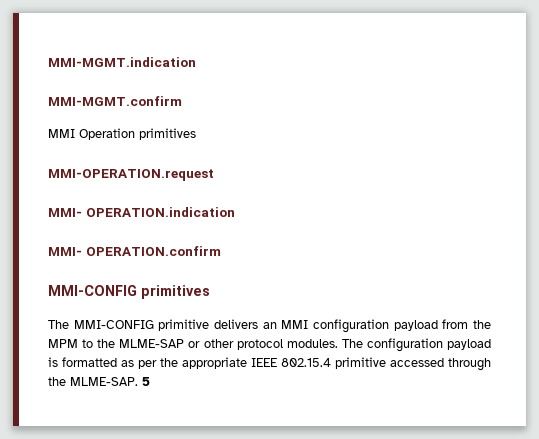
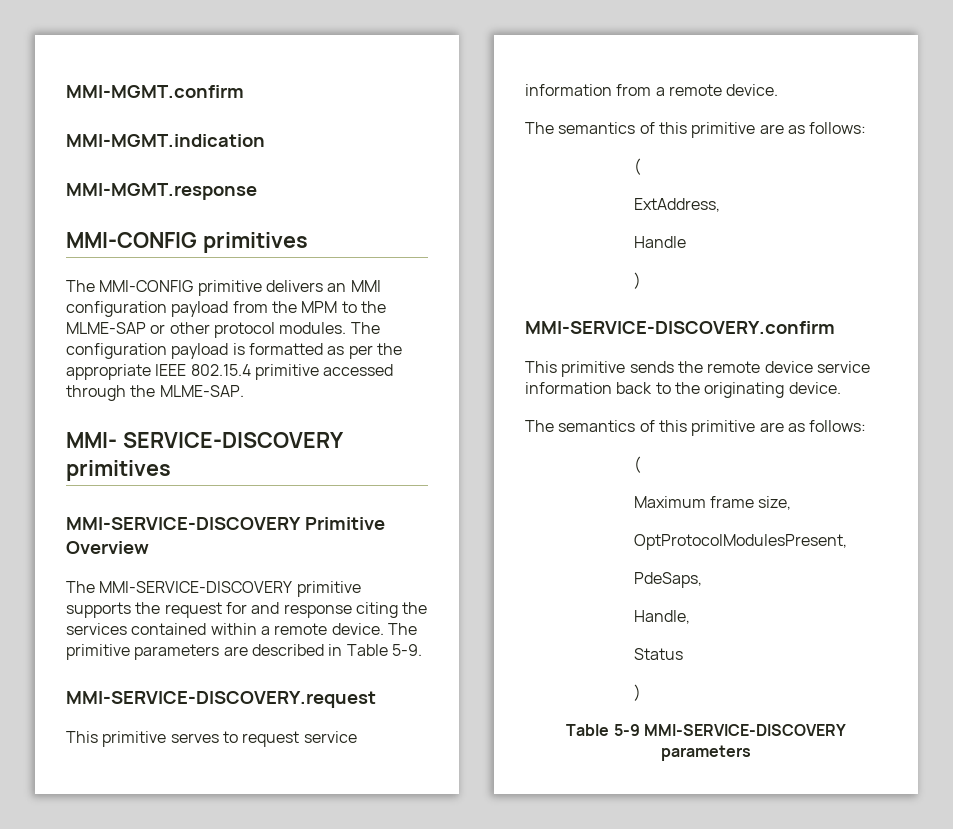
+ MMI-MGMT.confirm
- MMI-MGMT.confirm
- MMI Operation primitives
- MMI-OPERATION.request
- MMI- OPERATION.indication
- MMI- OPERATION.confirm
+ MMI-MGMT.response
- The configuration payload is formatted as per the appropriate IEEE 802.15.4 primitive accessed through the MLME-SAP. 5
+ The configuration payload is formatted as per the appropriate IEEE 802.15.4 primitive accessed through the MLME-SAP.
+ MMI- SERVICE-DISCOVERY primitives
+ MMI-SERVICE-DISCOVERY Primitive Overview
+ The MMI-SERVICE-DISCOVERY primitive supports the request for and response citing the services contained within a remote device. The primitive parameters are described in Table 5-9.
+ MMI-SERVICE-DISCOVERY.request
+ This primitive serves to request service information from a remote device.
+ The semantics of this primitive are as follows:
+ (
+ ExtAddress,
+ Handle
+ )
+ MMI-SERVICE-DISCOVERY.confirm
+ This primitive sends the remote device service information back to the originating device.
+ The semantics of this primitive are as follows:
+ (
+ Maximum frame size,
+ OptProtocolModulesPresent,
+ PdeSaps,
+ Handle,
+ Status
+ )
+ Table 5-9 MMI-SERVICE-DISCOVERY parameters

